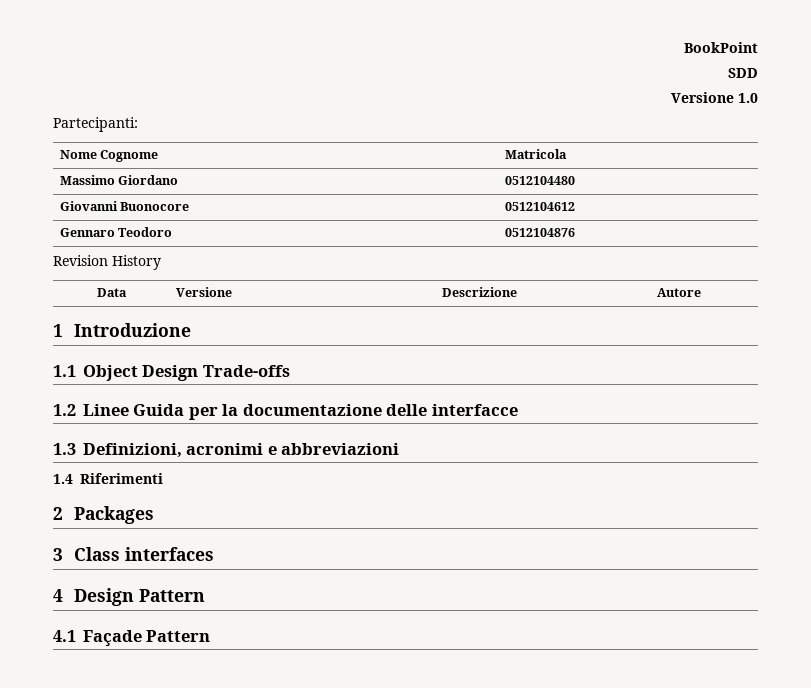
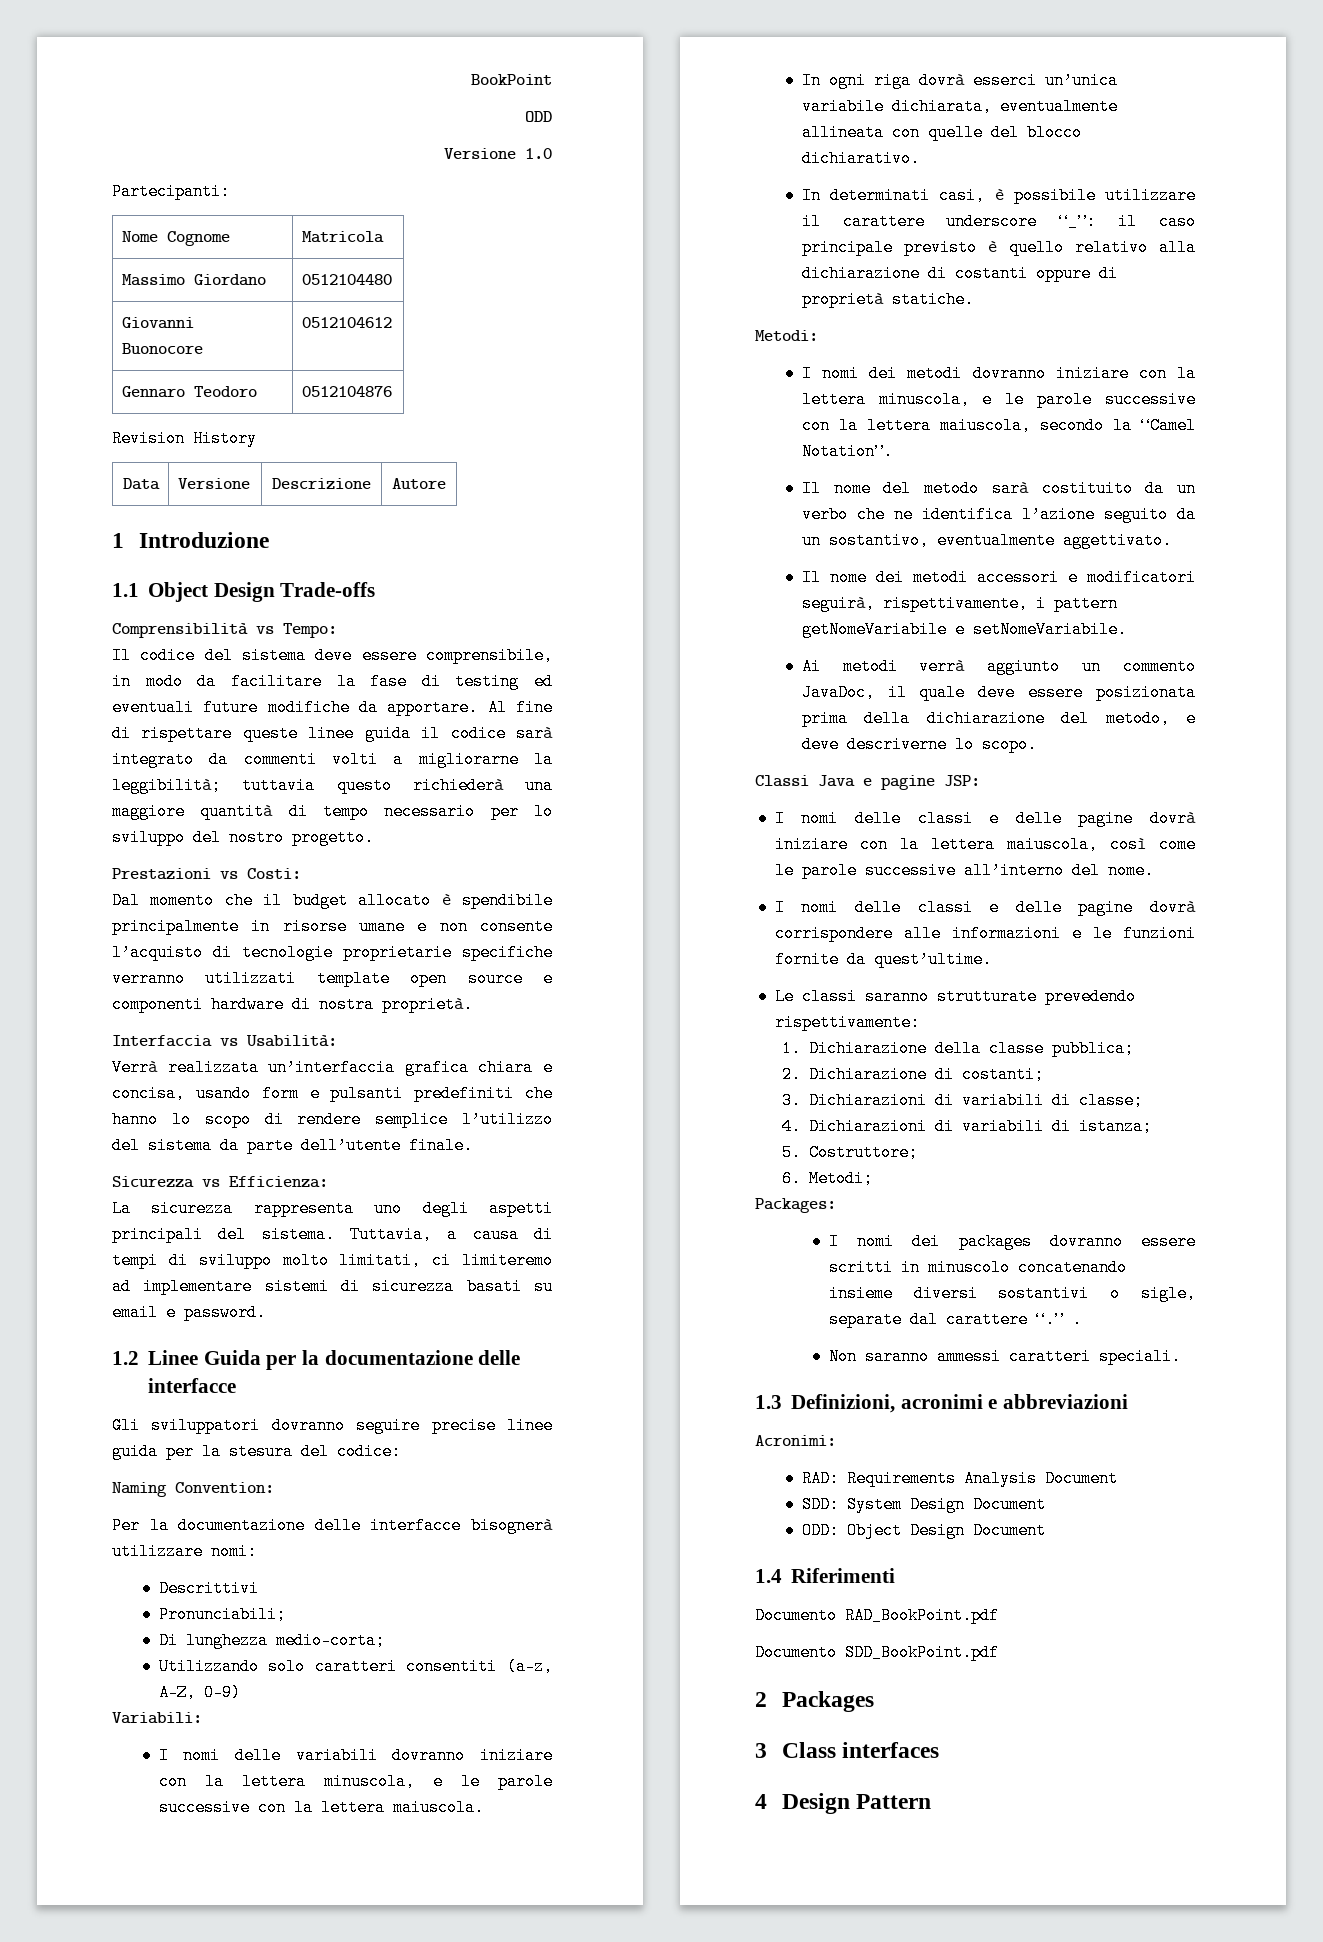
- SDD
+ ODD
+ Comprensibilità vs Tempo:
+ Il codice del sistema deve essere comprensibile, in modo da facilitare la fase di testing ed eventuali future modifiche da apportare. Al fine di rispettare queste linee guida il codice sarà integrato da commenti volti a migliorarne la leggibilità; tuttavia questo richiederà una maggiore quantità di tempo necessario per lo sviluppo del nostro progetto.
+ Prestazioni vs Costi:
+ Dal momento che il budget allocato è spendibile principalmente in risorse umane e non consente l’acquisto di tecnologie proprietarie specifiche verranno utilizzati template open source e componenti hardware di nostra proprietà.
+ Interfaccia vs Usabilità:
+ Verrà realizzata un’interfaccia grafica chiara e concisa, usando form e pulsanti predefiniti che hanno lo scopo di rendere semplice l’utilizzo del sistema da parte dell’utente finale.
+ Sicurezza vs Efficienza:
+ La sicurezza rappresenta uno degli aspetti principali del sistema. Tuttavia, a causa di tempi di sviluppo molto limitati, ci limiteremo ad implementare sistemi di sicurezza basati su email e password.
+ Gli sviluppatori dovranno seguire precise linee guida per la stesura del codice:
+ Naming Convention:
+ Per la documentazione delle interfacce bisognerà utilizzare nomi:
+ Descrittivi
+ Pronunciabili;
+ Di lunghezza medio-corta;
+ Utilizzando solo caratteri consentiti (a-z, A-Z, 0-9)
+ Variabili:
+ I nomi delle variabili dovranno iniziare con la lettera minuscola, e le parole successive con la lettera maiuscola.
+ In ogni riga dovrà esserci un’unica variabile dichiarata, eventualmente allineata con quelle del blocco dichiarativo.
+ In determinati casi, è possibile utilizzare il carattere underscore “_”: il caso principale previsto è quello relativo alla dichiarazione di costanti oppure di proprietà statiche.
+ Metodi:
+ I nomi dei metodi dovranno iniziare con la lettera minuscola, e le parole successive con la lettera maiuscola, secondo la “Camel Notation”.
+ Il nome del metodo sarà costituito da un verbo che ne identifica l’azione seguito da un sostantivo, eventualmente aggettivato.
+ Il nome dei metodi accessori e modificatori seguirà, rispettivamente, i pattern getNomeVariabile e setNomeVariabile.
+ Ai metodi verrà aggiunto un commento JavaDoc, il quale deve essere posizionata prima della dichiarazione del metodo, e deve descriverne lo scopo.
+ Classi Java e pagine JSP:
+ I nomi delle classi e delle pagine dovrà iniziare con la lettera maiuscola, così come le parole successive all’interno del nome.
+ I nomi delle classi e delle pagine dovrà corrispondere alle informazioni e le funzioni fornite da quest’ultime.
+ Le classi saranno strutturate prevedendo rispettivamente:
+ 1. Dichiarazione della classe pubblica;
+ 2. Dichiarazione di costanti;
+ 3. Dichiarazioni di variabili di classe;
+ 4. Dichiarazioni di variabili di istanza;
+ 5. Costruttore;
+ 6. Metodi;
+ Packages:
+ I nomi dei packages dovranno essere scritti in minuscolo concatenando insieme diversi sostantivi o sigle, separate dal carattere “.” .
+ Non saranno ammessi caratteri speciali.
+ Acronimi:
+ RAD: Requirements Analysis Document
+ SDD: System Design Document
+ ODD: Object Design Document
  1.4 Riferimenti
+ Documento RAD_BookPoint.pdf
+ Documento SDD_BookPoint.pdf
- 4.1 Façade Pattern

